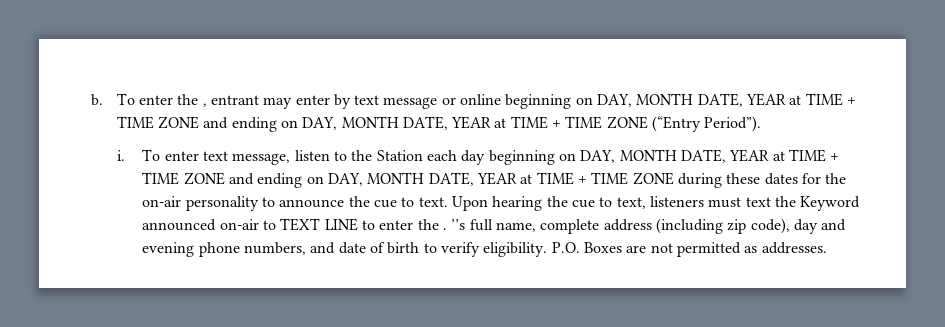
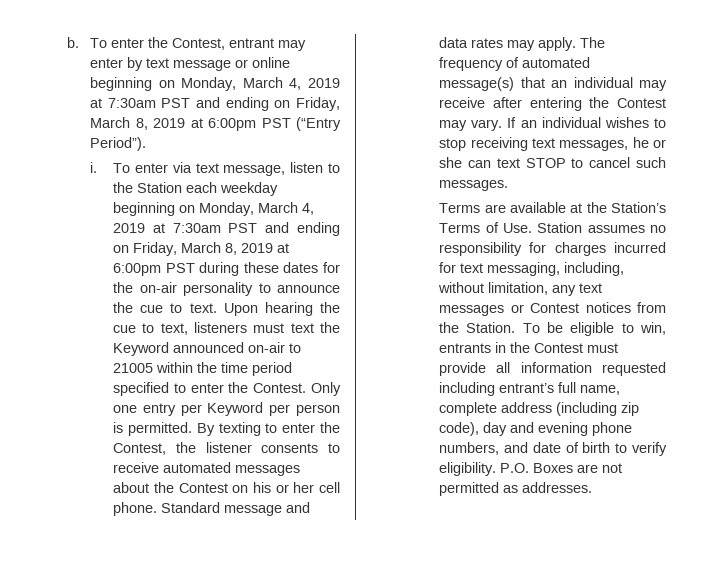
- To enter the , entrant may enter by text message or online beginning on DAY, MONTH DATE, YEAR at TIME + TIME ZONE and ending on DAY, MONTH DATE, YEAR at TIME + TIME ZONE (“Entry Period”).
+ To enter the Contest, entrant may enter by text message or online beginning on Monday, March 4, 2019 at 7:30am PST and ending on Friday, March 8, 2019 at 6:00pm PST (“Entry Period”).
- To enter text message, listen to the Station each day beginning on DAY, MONTH DATE, YEAR at TIME + TIME ZONE and ending on DAY, MONTH DATE, YEAR at TIME + TIME ZONE during these dates for the on-air personality to announce the cue to text.
+ To enter via text message, listen to the Station each weekday beginning on Monday, March 4, 2019 at 7:30am PST and ending on Friday, March 8, 2019 at 6:00pm PST during these dates for the on-air personality to announce the cue to text.
- Upon hearing the cue to text, listeners must text the Keyword announced on-air to TEXT LINE to enter the . ’’s full name, complete address (including zip code), day and evening phone numbers, and date of birth to verify eligibility.
+ Upon hearing the cue to text, listeners must text the Keyword announced on-air to 21005 within the time period specified to enter the Contest. Only one entry per Keyword per person is permitted. By texting to enter the Contest, the listener consents to receive automated messages about the Contest on his or her cell phone. Standard message and data rates may apply. The frequency of automated message(s) that an individual may receive after entering the Contest may vary. If an individual wishes to stop receiving text messages, he or she can text STOP to cancel such messages.
+ Terms are available at the Station’s Terms of Use. Station assumes no responsibility for charges incurred for text messaging, including, without limitation, any text messages or Contest notices from the Station. To be eligible to win, entrants in the Contest must provide all information requested including entrant’s full name, complete address (including zip code), day and evening phone numbers, and date of birth to verify eligibility.

